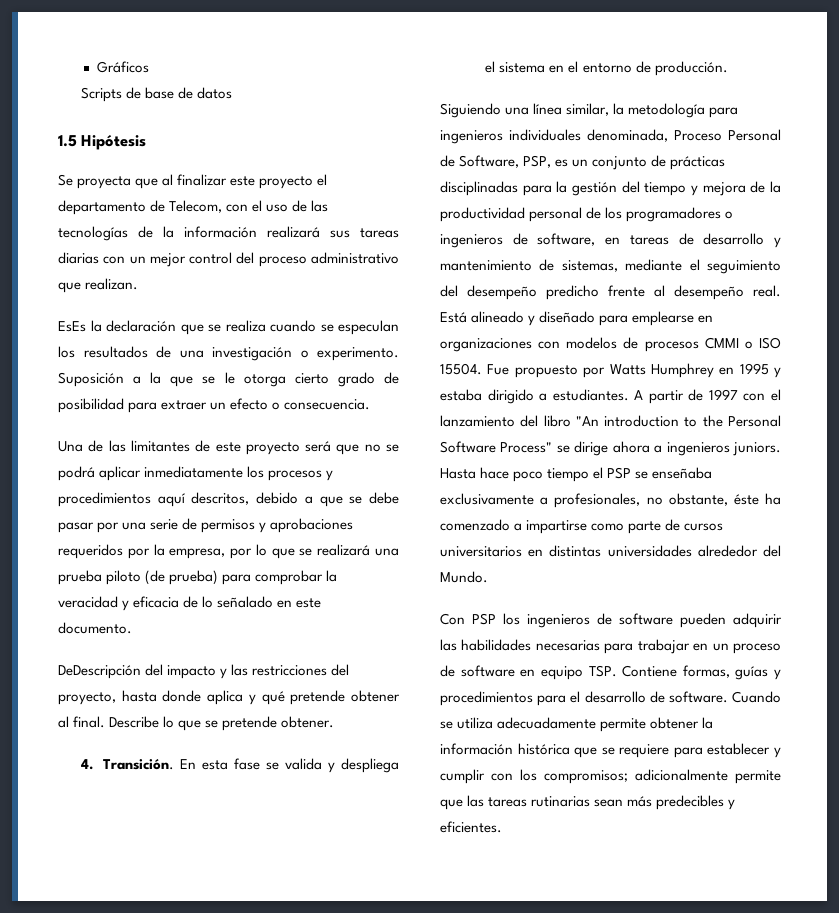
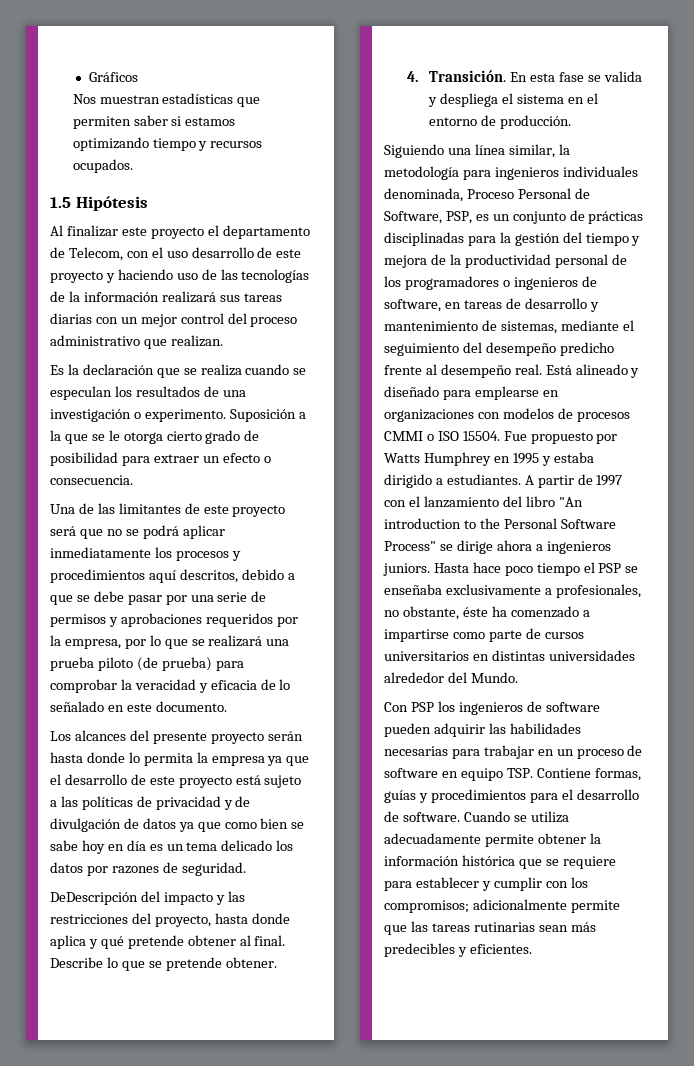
- Scripts de base de datos
+ Nos muestran estadísticas que permiten saber si estamos optimizando tiempo y recursos ocupados.
  1.5 Hipótesis
- Se proyecta que al finalizar este proyecto el departamento de Telecom, con el uso de las tecnologías de la información realizará sus tareas diarias con un mejor control del proceso administrativo que realizan.
+ Al finalizar este proyecto el departamento de Telecom, con el uso desarrollo de este proyecto y haciendo uso de las tecnologías de la información realizará sus tareas diarias con un mejor control del proceso administrativo que realizan.
- EsEs la declaración que se realiza cuando se especulan los resultados de una investigación o experimento.
+ Es la declaración que se realiza cuando se especulan los resultados de una investigación o experimento.
+ Los alcances del presente proyecto serán hasta donde lo permita la empresa ya que el desarrollo de este proyecto está sujeto a las políticas de privacidad y de divulgación de datos ya que como bien se sabe hoy en día es un tema delicado los datos por razones de seguridad.

